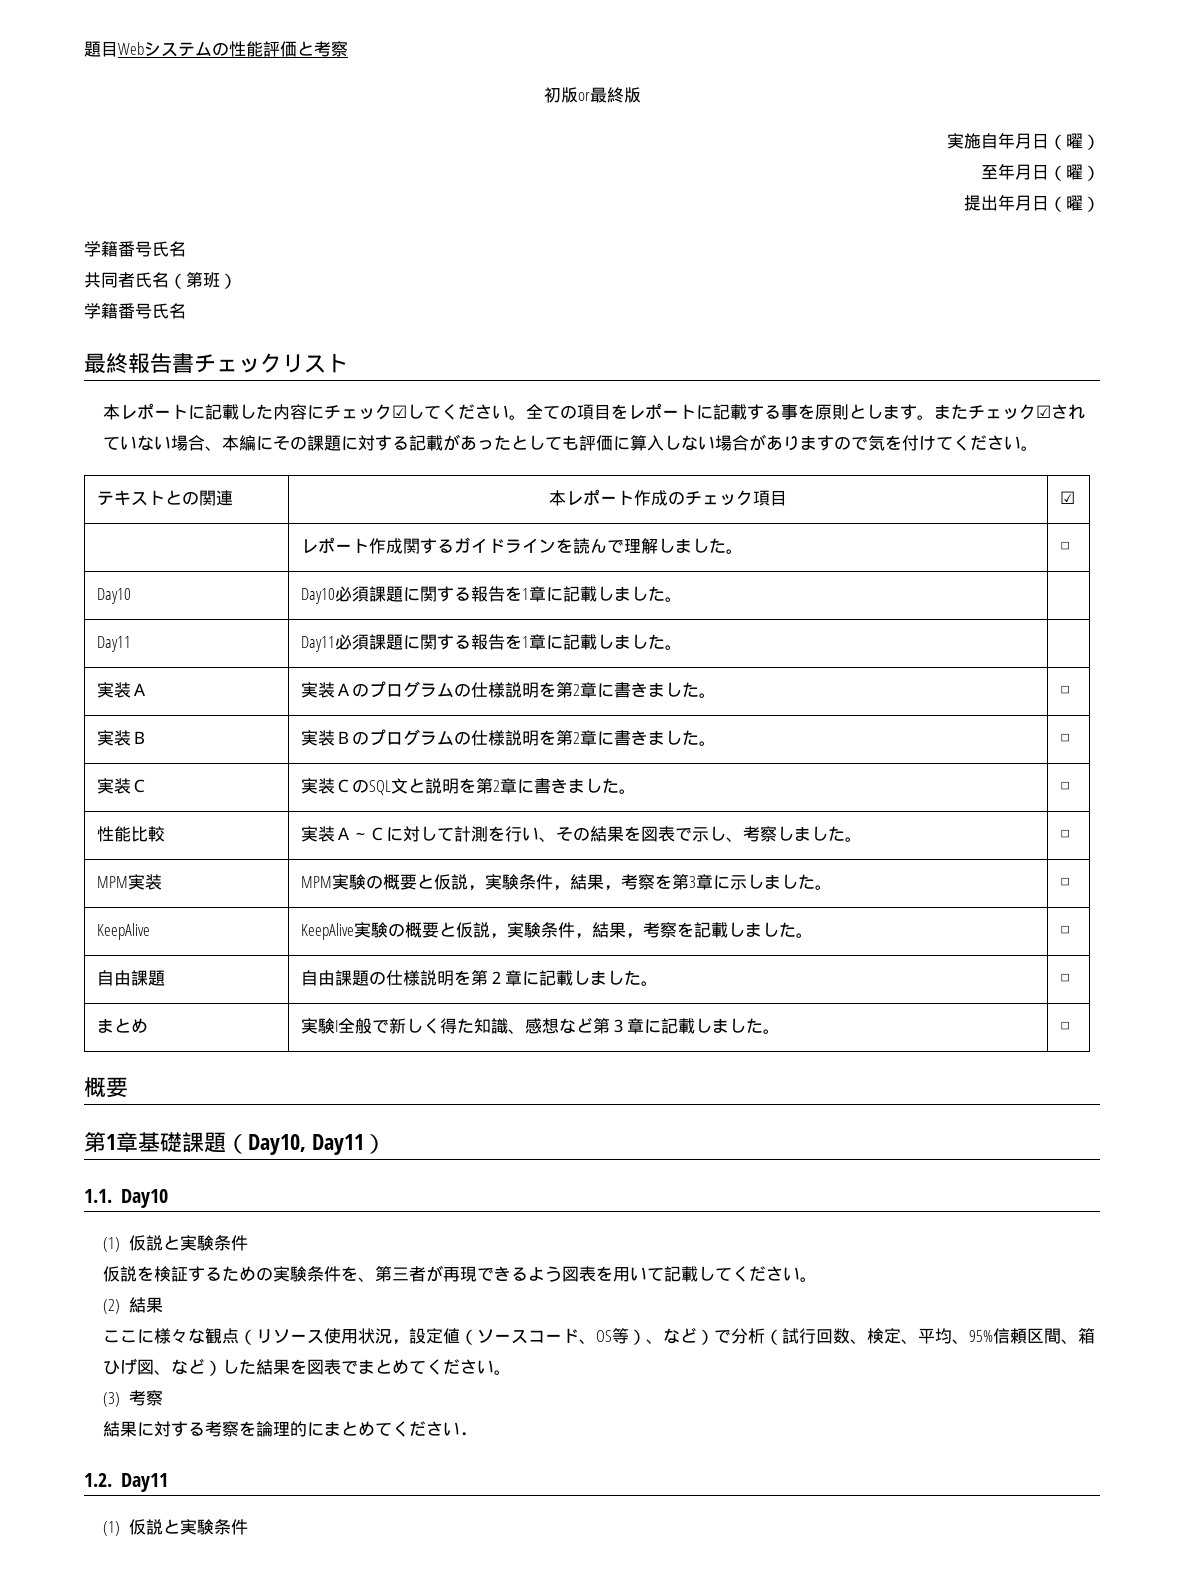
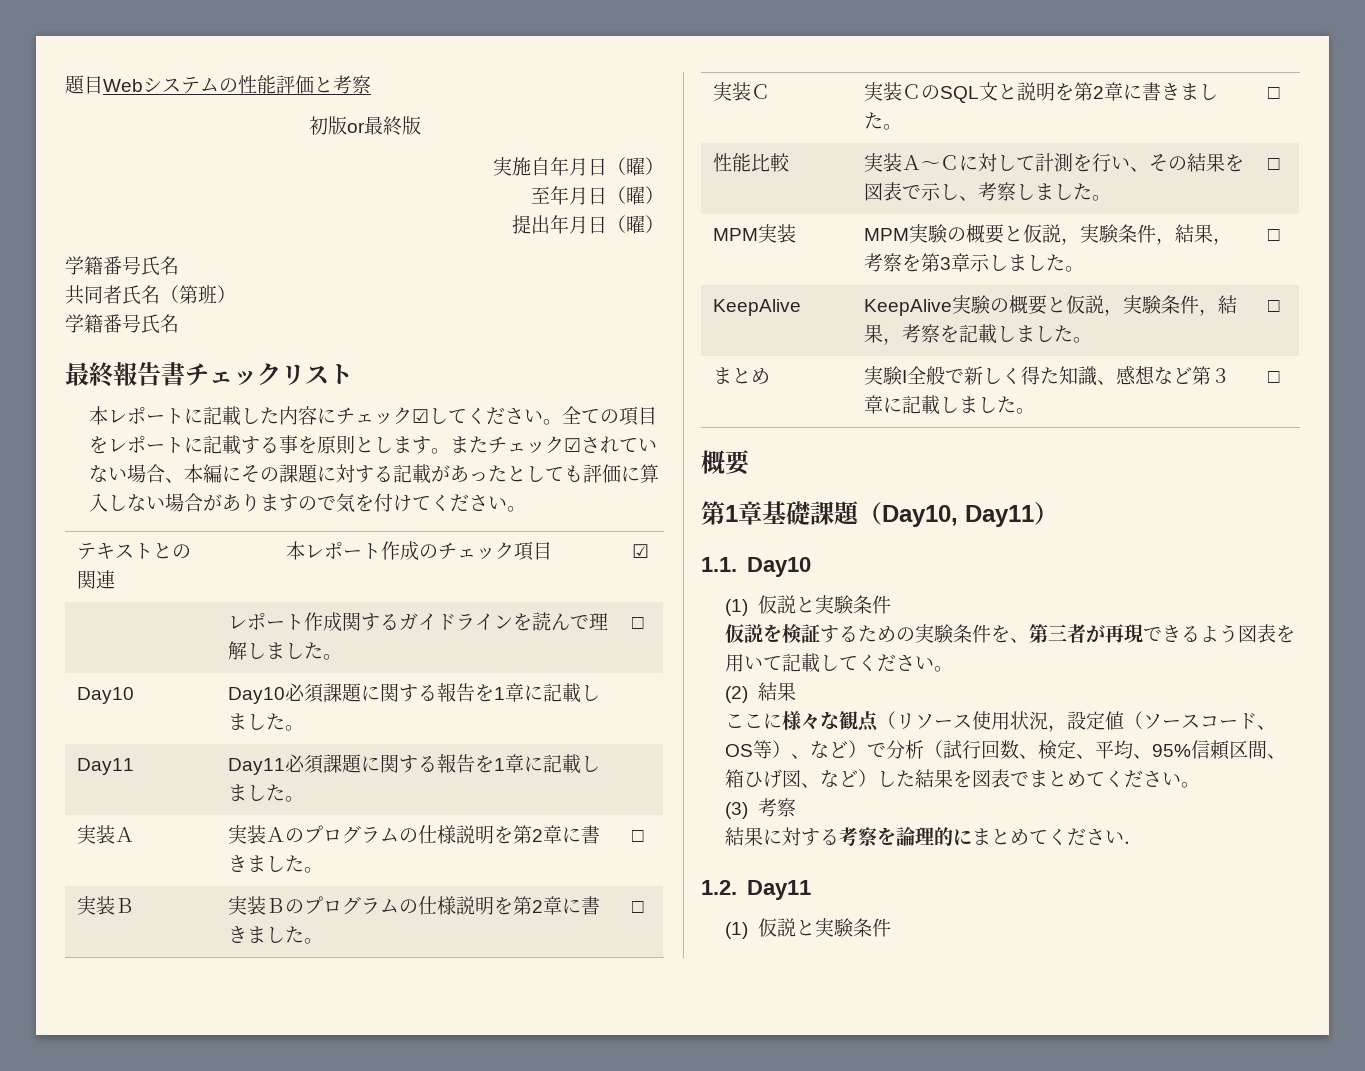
- MPM実装 | MPM実験の概要と仮説，実験条件，結果，考察を第3章に示しました。 | □
+ MPM実装 | MPM実験の概要と仮説，実験条件，結果，考察を第3章示しました。 | □
- 自由課題 | 自由課題の仕様説明を第２章に記載しました。 | □

